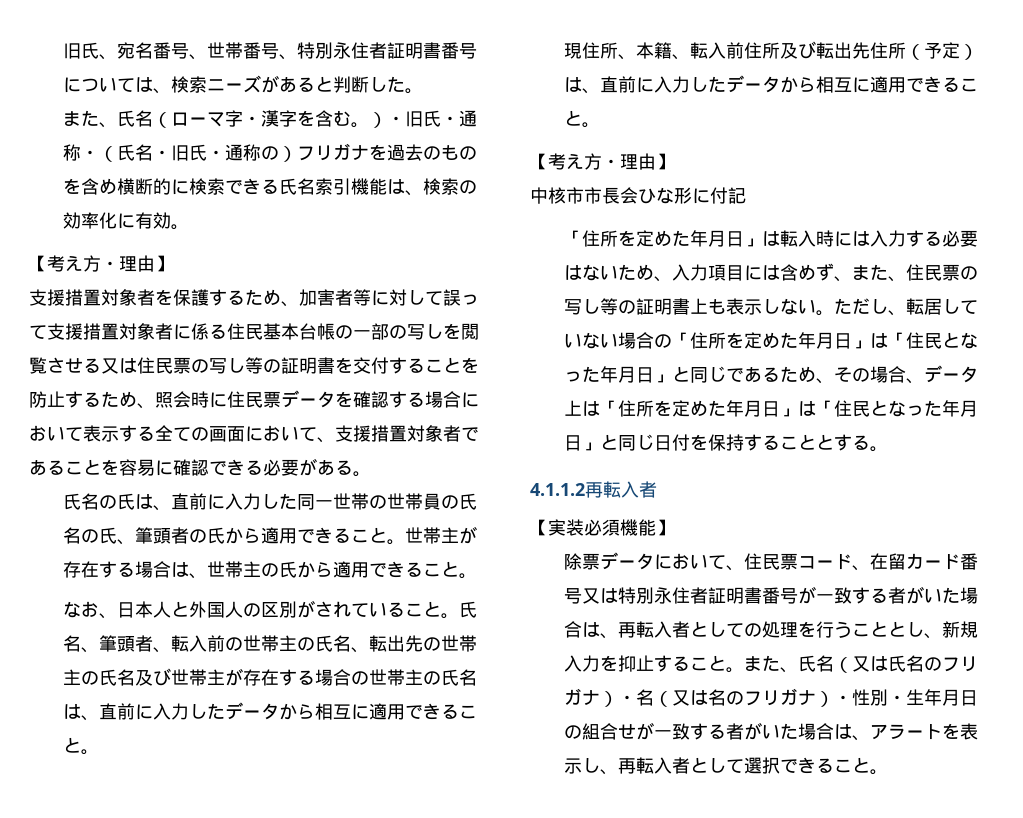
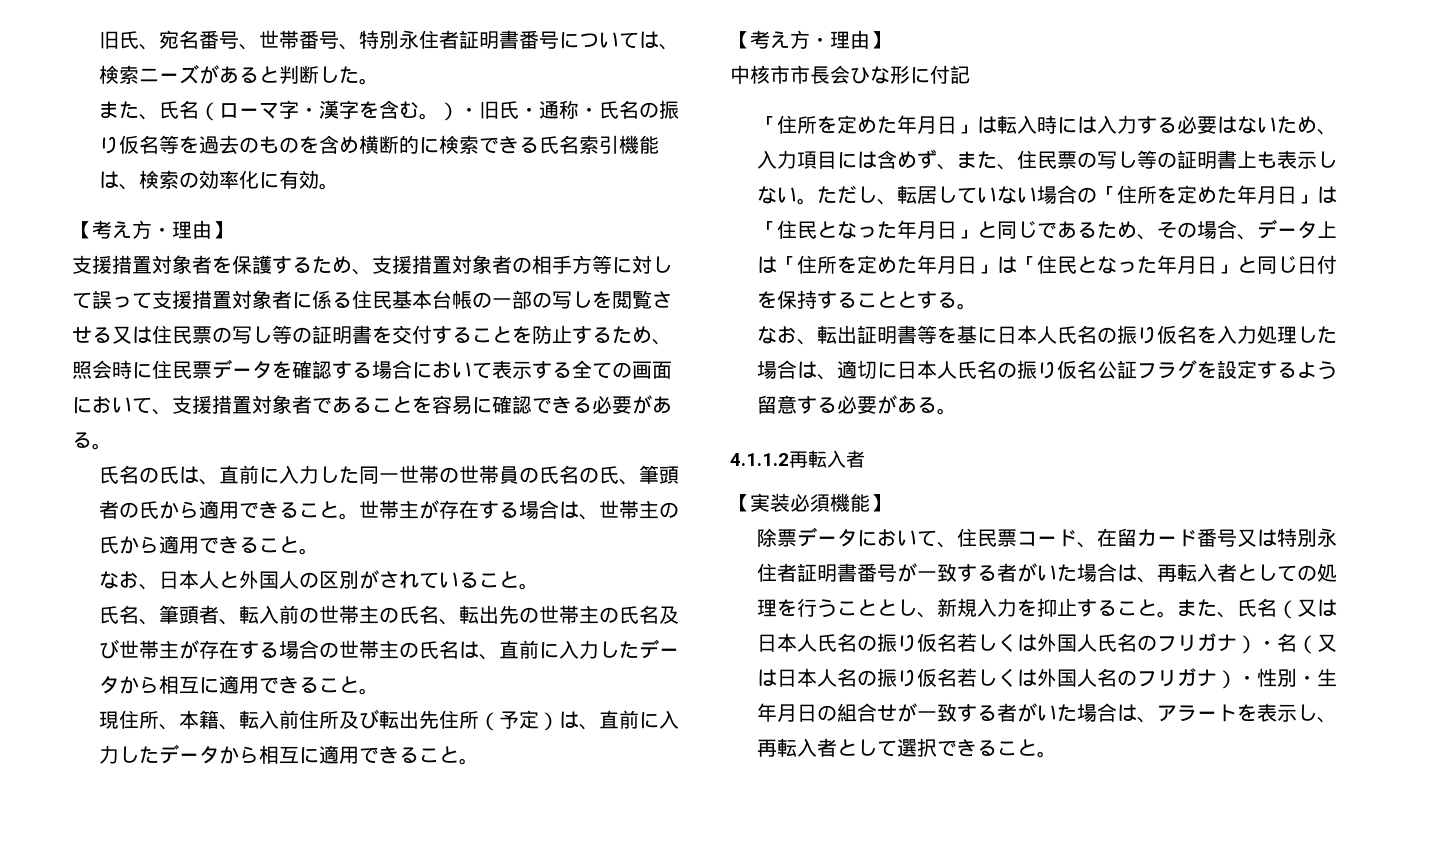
- また、氏名（ローマ字・漢字を含む。）・旧氏・通称・（氏名・旧氏・通称の）フリガナを過去のものを含め横断的に検索できる氏名索引機能は、検索の効率化に有効。
+ また、氏名（ローマ字・漢字を含む。）・旧氏・通称・氏名の振り仮名等を過去のものを含め横断的に検索できる氏名索引機能は、検索の効率化に有効。
- 支援措置対象者を保護するため、加害者等に対して誤って支援措置対象者に係る住民基本台帳の一部の写しを閲覧させる又は住民票の写し等の証明書を交付することを防止するため、照会時に住民票データを確認する場合において表示する全ての画面において、支援措置対象者であることを容易に確認できる必要がある。
+ 支援措置対象者を保護するため、支援措置対象者の相手方等に対して誤って支援措置対象者に係る住民基本台帳の一部の写しを閲覧させる又は住民票の写し等の証明書を交付することを防止するため、照会時に住民票データを確認する場合において表示する全ての画面において、支援措置対象者であることを容易に確認できる必要がある。
- なお、日本人と外国人の区別がされていること。氏名、筆頭者、転入前の世帯主の氏名、転出先の世帯主の氏名及び世帯主が存在する場合の世帯主の氏名は、直前に入力したデータから相互に適用できること。
+ なお、日本人と外国人の区別がされていること。
+ 氏名、筆頭者、転入前の世帯主の氏名、転出先の世帯主の氏名及び世帯主が存在する場合の世帯主の氏名は、直前に入力したデータから相互に適用できること。
+ なお、転出証明書等を基に日本人氏名の振り仮名を入力処理した場合は、適切に日本人氏名の振り仮名公証フラグを設定するよう留意する必要がある。
- また、氏名（又は氏名のフリガナ）・名（又は名のフリガナ）・性別・生年月日の組合せが一致する者がいた場合は、アラートを表示し、再転入者として選択できること。
+ また、氏名（又は日本人氏名の振り仮名若しくは外国人氏名のフリガナ）・名（又は日本人名の振り仮名若しくは外国人名のフリガナ）・性別・生年月日の組合せが一致する者がいた場合は、アラートを表示し、再転入者として選択できること。

